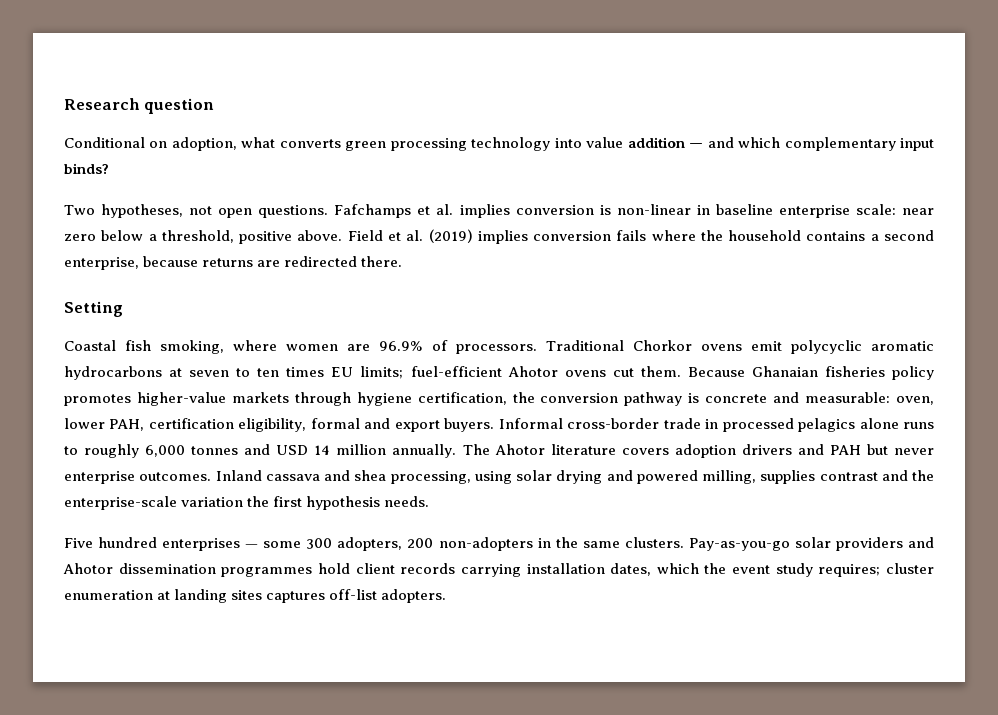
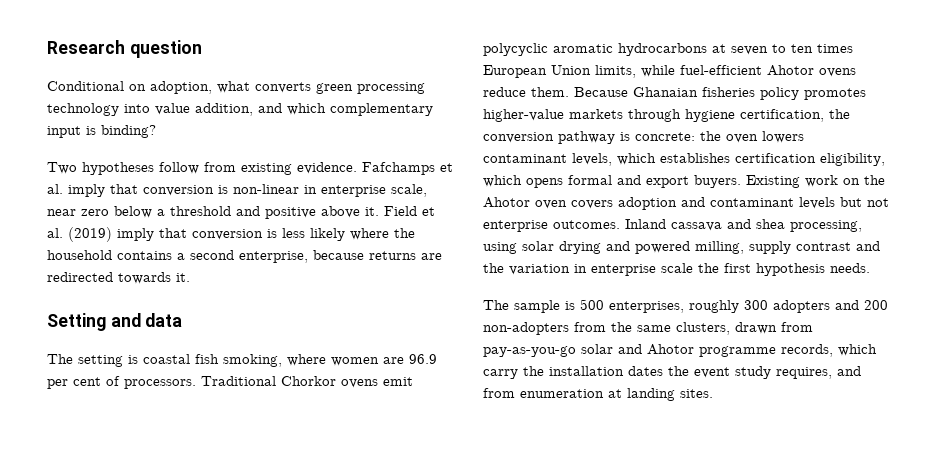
- Conditional on adoption, what converts green processing technology into value addition — and which complementary input binds?
+ Conditional on adoption, what converts green processing technology into value addition, and which complementary input is binding?
- Two hypotheses, not open questions.
+ Two hypotheses follow from existing evidence.
- Fafchamps et al. implies conversion is non-linear in baseline enterprise scale: near zero below a threshold, positive above. Field et al. (2019) implies conversion fails where the household contains a second enterprise, because returns are redirected there.
+ Fafchamps et al. imply that conversion is non-linear in enterprise scale, near zero below a threshold and positive above it. Field et al. (2019) imply that conversion is less likely where the household contains a second enterprise, because returns are redirected towards it.
- Setting
- Coastal fish smoking, where women are 96.9% of processors.
+ Setting and data
+ The setting is coastal fish smoking, where women are 96.9 per cent of processors.
- Traditional Chorkor ovens emit polycyclic aromatic hydrocarbons at seven to ten times EU limits; fuel-efficient Ahotor ovens cut them.
+ Traditional Chorkor ovens emit polycyclic aromatic hydrocarbons at seven to ten times European Union limits, while fuel-efficient Ahotor ovens reduce them.
- Because Ghanaian fisheries policy promotes higher-value markets through hygiene certification, the conversion pathway is concrete and measurable: oven, lower PAH, certification eligibility, formal and export buyers. Informal cross-border trade in processed pelagics alone runs to roughly 6,000 tonnes and USD 14 million annually. The Ahotor literature covers adoption drivers and PAH but never enterprise outcomes.
+ Because Ghanaian fisheries policy promotes higher-value markets through hygiene certification, the conversion pathway is concrete: the oven lowers contaminant levels, which establishes certification eligibility, which opens formal and export buyers. Existing work on the Ahotor oven covers adoption and contaminant levels but not enterprise outcomes.
- Inland cassava and shea processing, using solar drying and powered milling, supplies contrast and the enterprise-scale variation the first hypothesis needs.
+ Inland cassava and shea processing, using solar drying and powered milling, supply contrast and the variation in enterprise scale the first hypothesis needs.
- Five hundred enterprises — some 300 adopters, 200 non-adopters in the same clusters. Pay-as-you-go solar providers and Ahotor dissemination programmes hold client records carrying installation dates, which the event study requires; cluster enumeration at landing sites captures off-list adopters.
+ The sample is 500 enterprises, roughly 300 adopters and 200 non-adopters from the same clusters, drawn from pay-as-you-go solar and Ahotor programme records, which carry the installation dates the event study requires, and from enumeration at landing sites.

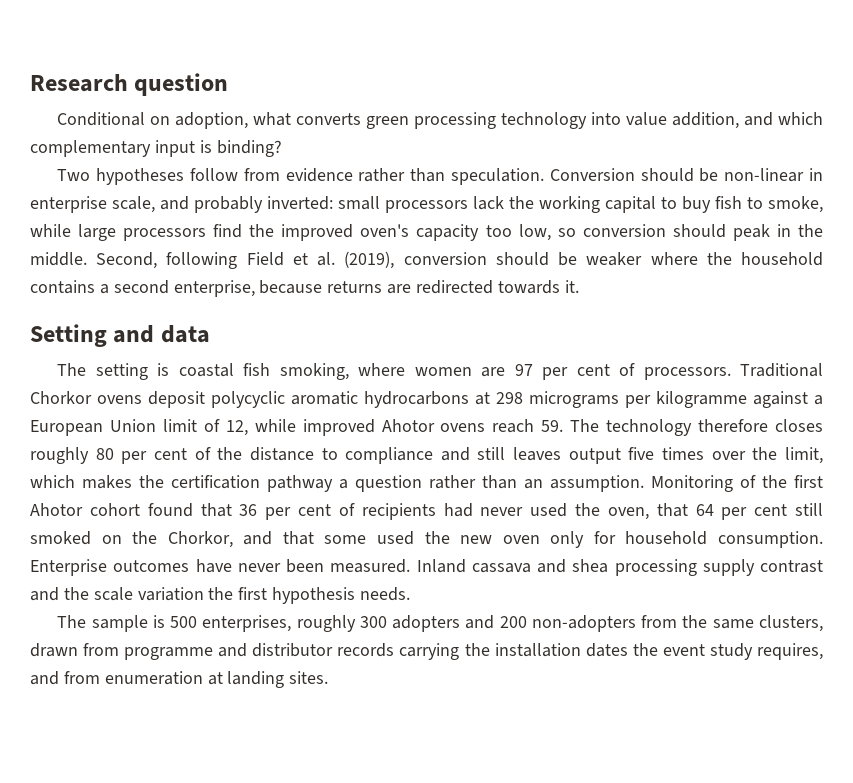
- Two hypotheses follow from existing evidence. Fafchamps et al. imply that conversion is non-linear in enterprise scale, near zero below a threshold and positive above it. Field et al. (2019) imply that conversion is less likely where the household contains a second enterprise, because returns are redirected towards it.
+ Two hypotheses follow from evidence rather than speculation. Conversion should be non-linear in enterprise scale, and probably inverted: small processors lack the working capital to buy fish to smoke, while large processors find the improved oven's capacity too low, so conversion should peak in the middle. Second, following Field et al. (2019), conversion should be weaker where the household contains a second enterprise, because returns are redirected towards it.
- The setting is coastal fish smoking, where women are 96.9 per cent of processors.
+ The setting is coastal fish smoking, where women are 97 per cent of processors.
- Traditional Chorkor ovens emit polycyclic aromatic hydrocarbons at seven to ten times European Union limits, while fuel-efficient Ahotor ovens reduce them. Because Ghanaian fisheries policy promotes higher-value markets through hygiene certification, the conversion pathway is concrete: the oven lowers contaminant levels, which establishes certification eligibility, which opens formal and export buyers. Existing work on the Ahotor oven covers adoption and contaminant levels but not enterprise outcomes. Inland cassava and shea processing, using solar drying and powered milling, supply contrast and the variation in enterprise scale the first hypothesis needs.
+ Traditional Chorkor ovens deposit polycyclic aromatic hydrocarbons at 298 micrograms per kilogramme against a European Union limit of 12, while improved Ahotor ovens reach 59. The technology therefore closes roughly 80 per cent of the distance to compliance and still leaves output five times over the limit, which makes the certification pathway a question rather than an assumption. Monitoring of the first Ahotor cohort found that 36 per cent of recipients had never used the oven, that 64 per cent still smoked on the Chorkor, and that some used the new oven only for household consumption. Enterprise outcomes have never been measured. Inland cassava and shea processing supply contrast and the scale variation the first hypothesis needs.
- The sample is 500 enterprises, roughly 300 adopters and 200 non-adopters from the same clusters, drawn from pay-as-you-go solar and Ahotor programme records, which carry the installation dates the event study requires, and from enumeration at landing sites.
+ The sample is 500 enterprises, roughly 300 adopters and 200 non-adopters from the same clusters, drawn from programme and distributor records carrying the installation dates the event study requires, and from enumeration at landing sites.

